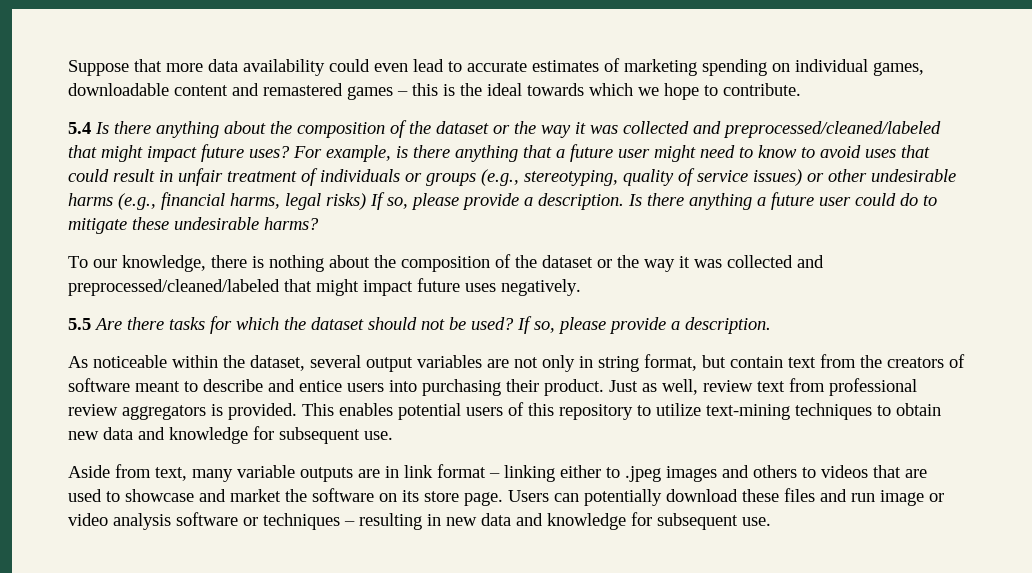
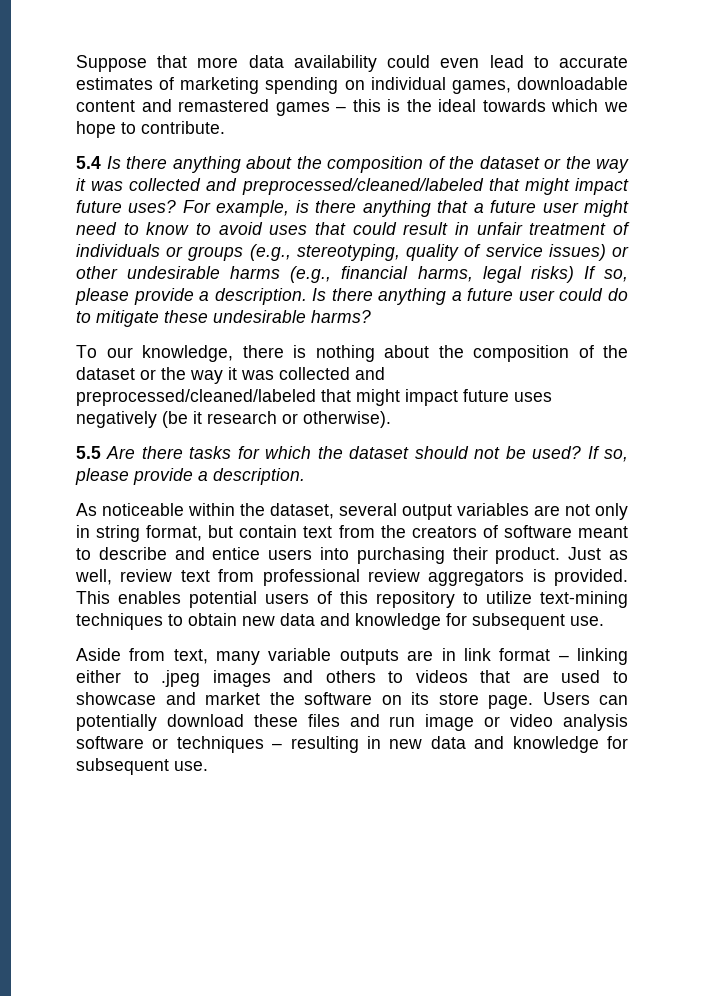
- To our knowledge, there is nothing about the composition of the dataset or the way it was collected and preprocessed/cleaned/labeled that might impact future uses negatively.
+ To our knowledge, there is nothing about the composition of the dataset or the way it was collected and preprocessed/cleaned/labeled that might impact future uses negatively (be it research or otherwise).

